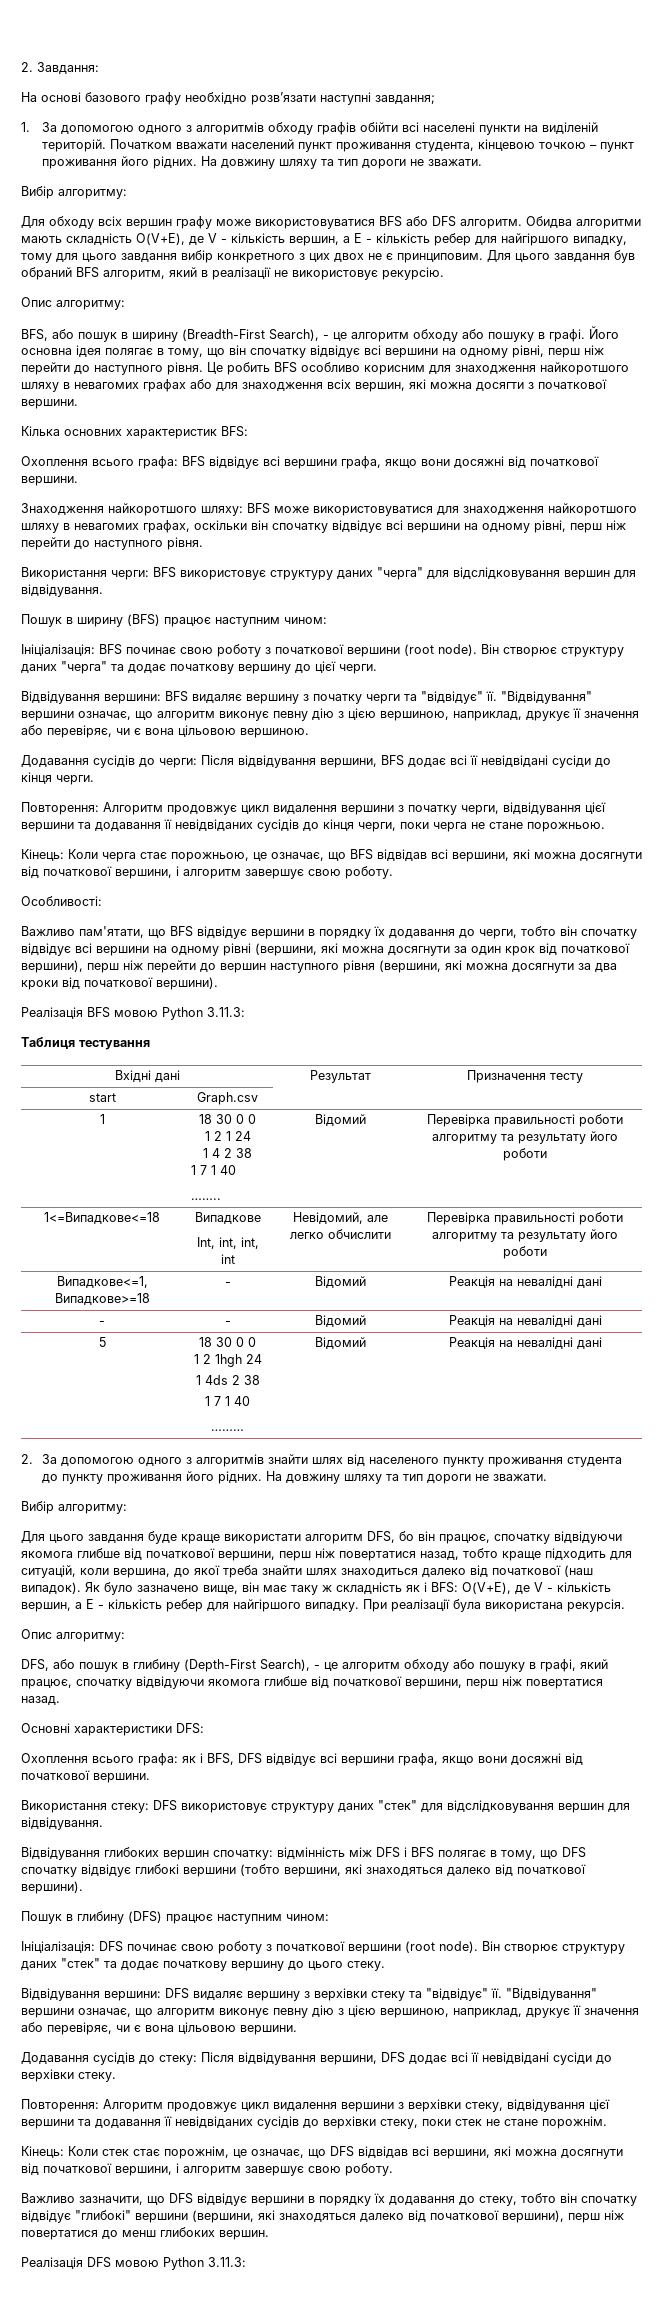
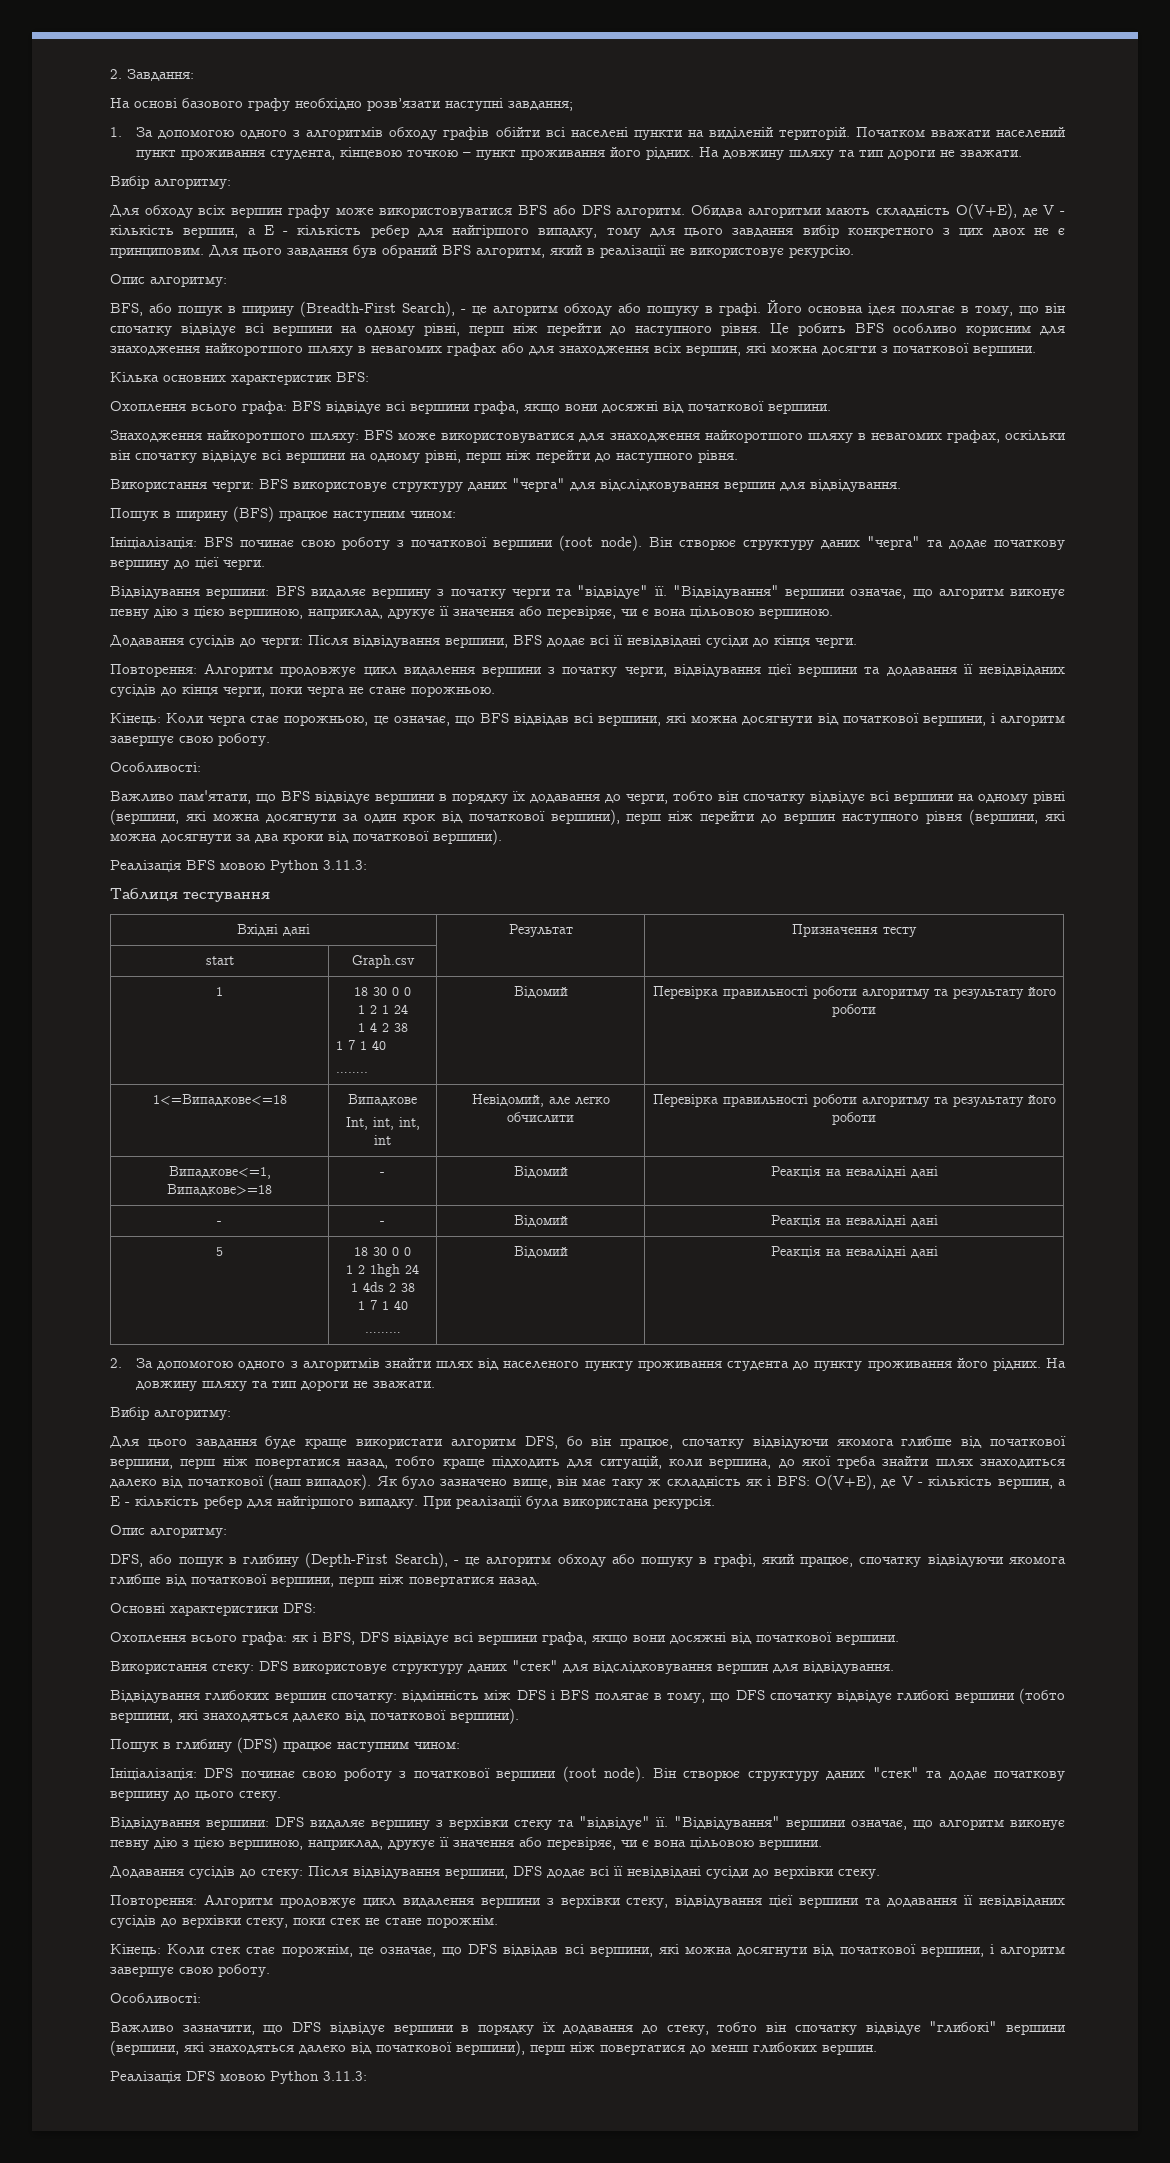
  Кінець: Коли стек стає порожнім, це означає, що DFS відвідав всі вершини, які можна досягнути від початкової вершини, і алгоритм завершує свою роботу.
+ Особливості:

